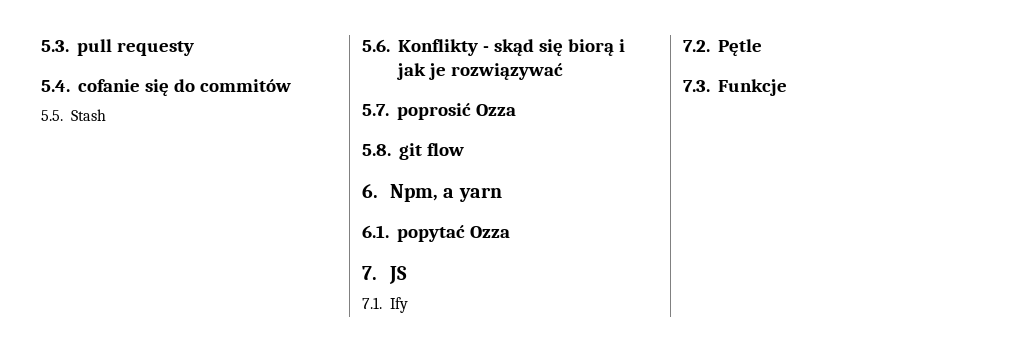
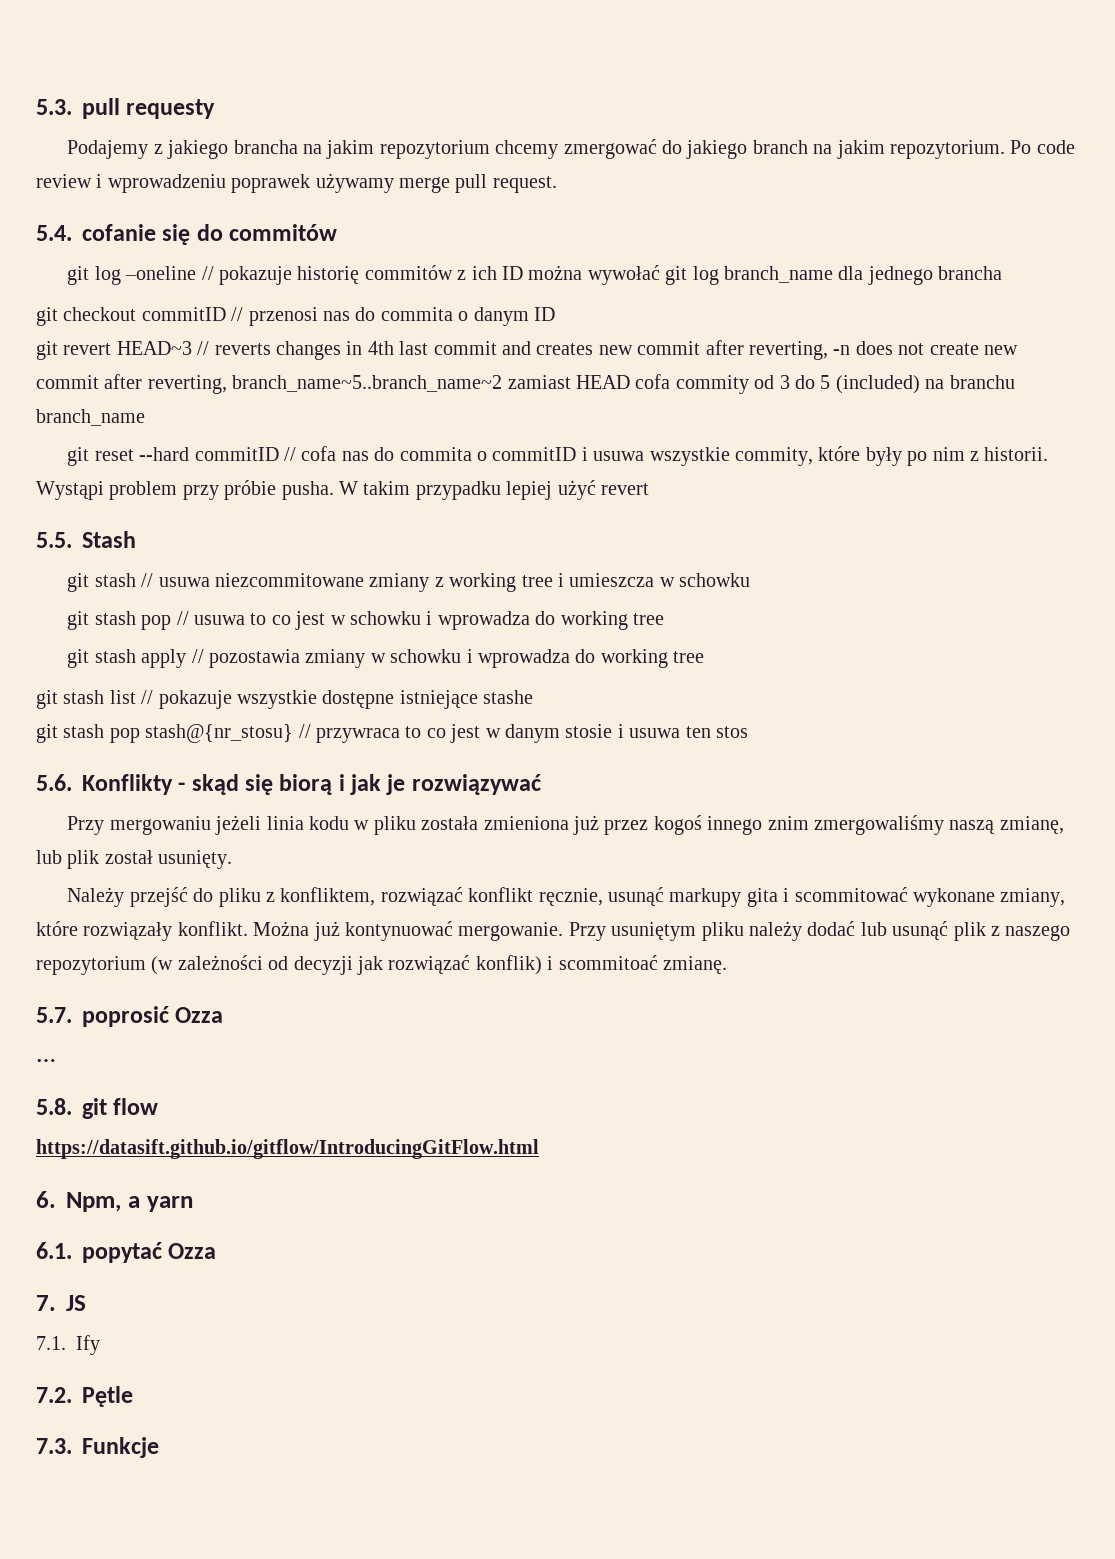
+ Podajemy z jakiego brancha na jakim repozytorium chcemy zmergować do jakiego branch na jakim repozytorium. Po code review i wprowadzeniu poprawek używamy merge pull request.
+ git log –oneline // pokazuje historię commitów z ich ID można wywołać git log branch_name dla jednego brancha
+ git checkout commitID // przenosi nas do commita o danym ID
+ git revert HEAD~3 // reverts changes in 4th last commit and creates new commit after reverting, -n does not create new commit after reverting, branch_name~5..branch_name~2 zamiast HEAD cofa commity od 3 do 5 (included) na branchu branch_name
+ git reset --hard commitID // cofa nas do commita o commitID i usuwa wszystkie commity, które były po nim z historii. Wystąpi problem przy próbie pusha. W takim przypadku lepiej użyć revert
  5.5. Stash
+ git stash // usuwa niezcommitowane zmiany z working tree i umieszcza w schowku
+ git stash pop // usuwa to co jest w schowku i wprowadza do working tree
+ git stash apply // pozostawia zmiany w schowku i wprowadza do working tree
+ git stash list // pokazuje wszystkie dostępne istniejące stashe
+ git stash pop stash@{nr_stosu} // przywraca to co jest w danym stosie i usuwa ten stos
+ Przy mergowaniu jeżeli linia kodu w pliku została zmieniona już przez kogoś innego znim zmergowaliśmy naszą zmianę, lub plik został usunięty.
+ Należy przejść do pliku z konfliktem, rozwiązać konflikt ręcznie, usunąć markupy gita i scommitować wykonane zmiany, które rozwiązały konflikt. Można już kontynuować mergowanie. Przy usuniętym pliku należy dodać lub usunąć plik z naszego repozytorium (w zależności od decyzji jak rozwiązać konflik) i scommitoać zmianę.
+ …
+ https://datasift.github.io/gitflow/IntroducingGitFlow.html

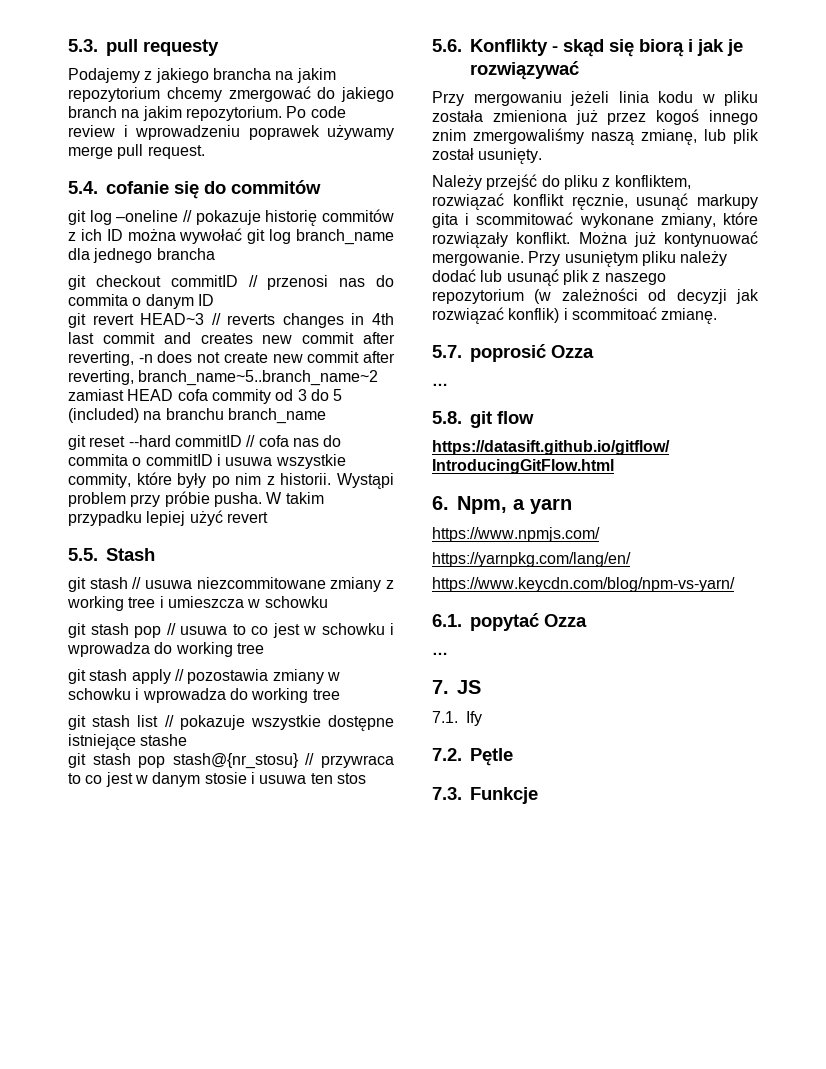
+ https://www.npmjs.com/
+ https://yarnpkg.com/lang/en/
+ https://www.keycdn.com/blog/npm-vs-yarn/
  6.1. popytać Ozza
+ …

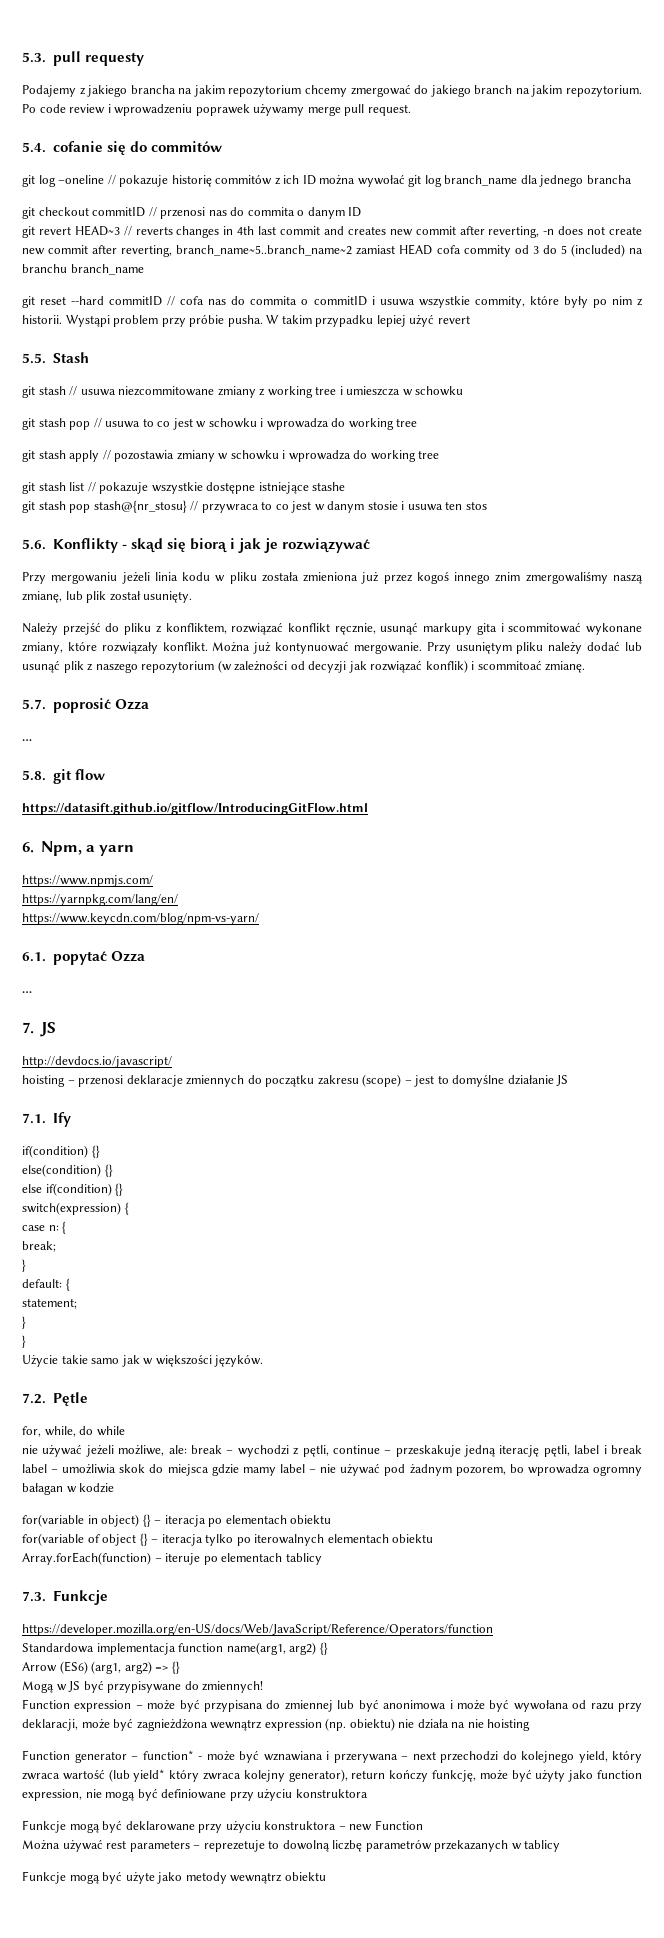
+ http://devdocs.io/javascript/
+ hoisting – przenosi deklaracje zmiennych do początku zakresu (scope) – jest to domyślne działanie JS
  7.1. Ify
+ if(condition) {}
+ else(condition) {}
+ else if(condition) {}
+ switch(expression) {
+ case n: {
+ break;
+ }
+ default: {
+ statement;
+ }
+ }
+ Użycie takie samo jak w większości języków.
  7.2. Pętle
+ for, while, do while
+ nie używać jeżeli możliwe, ale: break – wychodzi z pętli, continue – przeskakuje jedną iterację pętli, label i break label – umożliwia skok do miejsca gdzie mamy label – nie używać pod żadnym pozorem, bo wprowadza ogromny bałagan w kodzie
+ for(variable in object) {} – iteracja po elementach obiektu
+ for(variable of object {} – iteracja tylko po iterowalnych elementach obiektu
+ Array.forEach(function) – iteruje po elementach tablicy
  7.3. Funkcje
+ https://developer.mozilla.org/en-US/docs/Web/JavaScript/Reference/Operators/function
+ Standardowa implementacja function name(arg1, arg2) {}
+ Arrow (ES6) (arg1, arg2) => {}
+ Mogą w JS być przypisywane do zmiennych!
+ Function expression – może być przypisana do zmiennej lub być anonimowa i może być wywołana od razu przy deklaracji, może być zagnieżdżona wewnątrz expression (np. obiektu) nie działa na nie hoisting
+ Function generator – function* - może być wznawiana i przerywana – next przechodzi do kolejnego yield, który zwraca wartość (lub yield* który zwraca kolejny generator), return kończy funkcję, może być użyty jako function expression, nie mogą być definiowane przy użyciu konstruktora
+ Funkcje mogą być deklarowane przy użyciu konstruktora – new Function
+ Można używać rest parameters – reprezetuje to dowolną liczbę parametrów przekazanych w tablicy
+ Funkcje mogą być użyte jako metody wewnątrz obiektu

